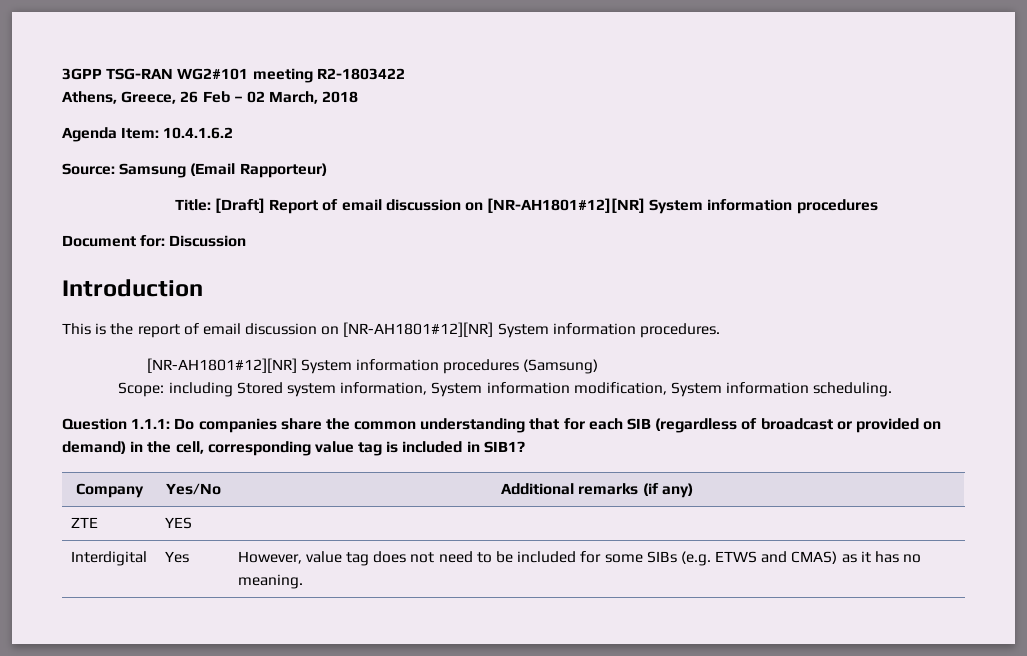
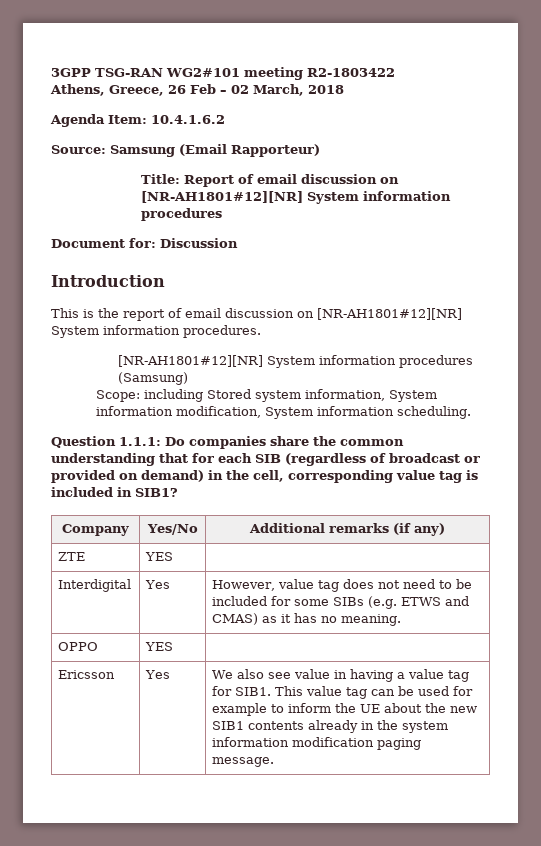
- Title: [Draft] Report of email discussion on [NR-AH1801#12][NR] System information procedures
+ Title: Report of email discussion on [NR-AH1801#12][NR] System information procedures
+ OPPO | YES |
+ Ericsson | Yes | We also see value in having a value tag for SIB1. This value tag can be used for example to inform the UE about the new SIB1 contents already in the system information modification paging message.

